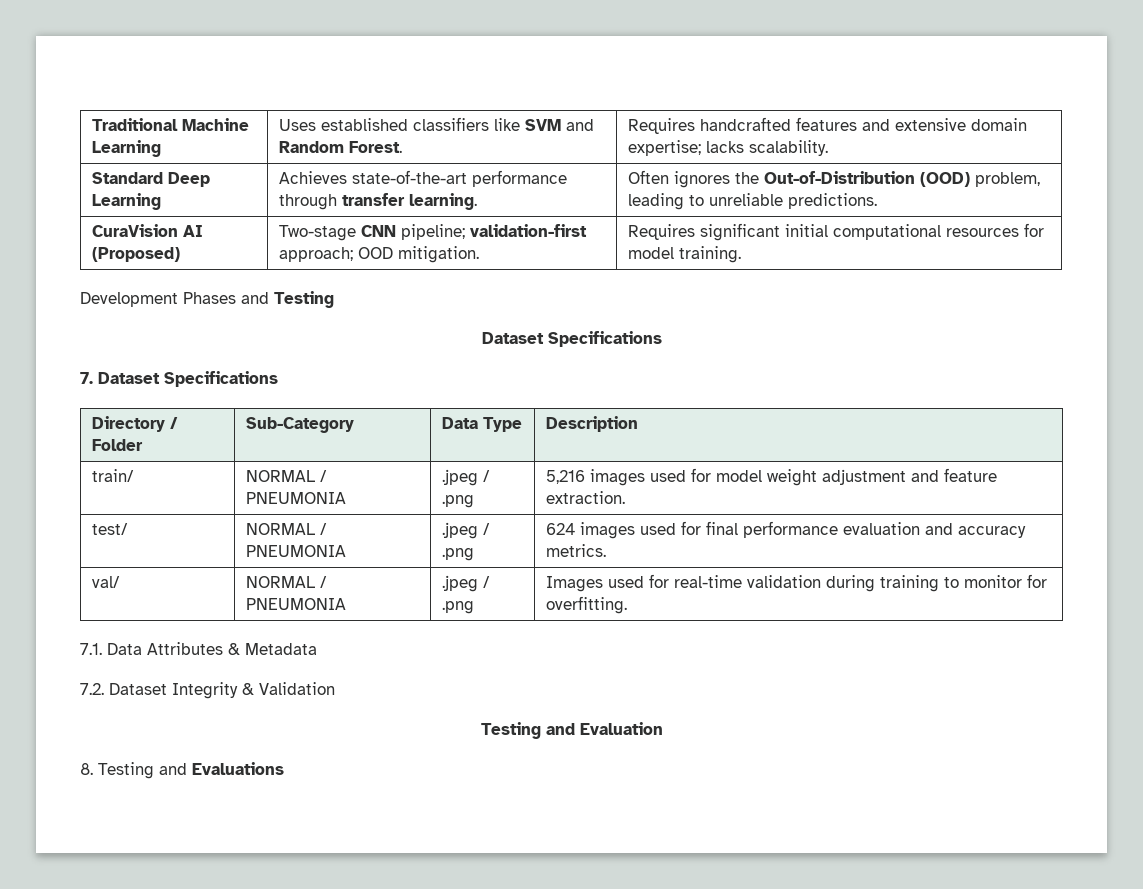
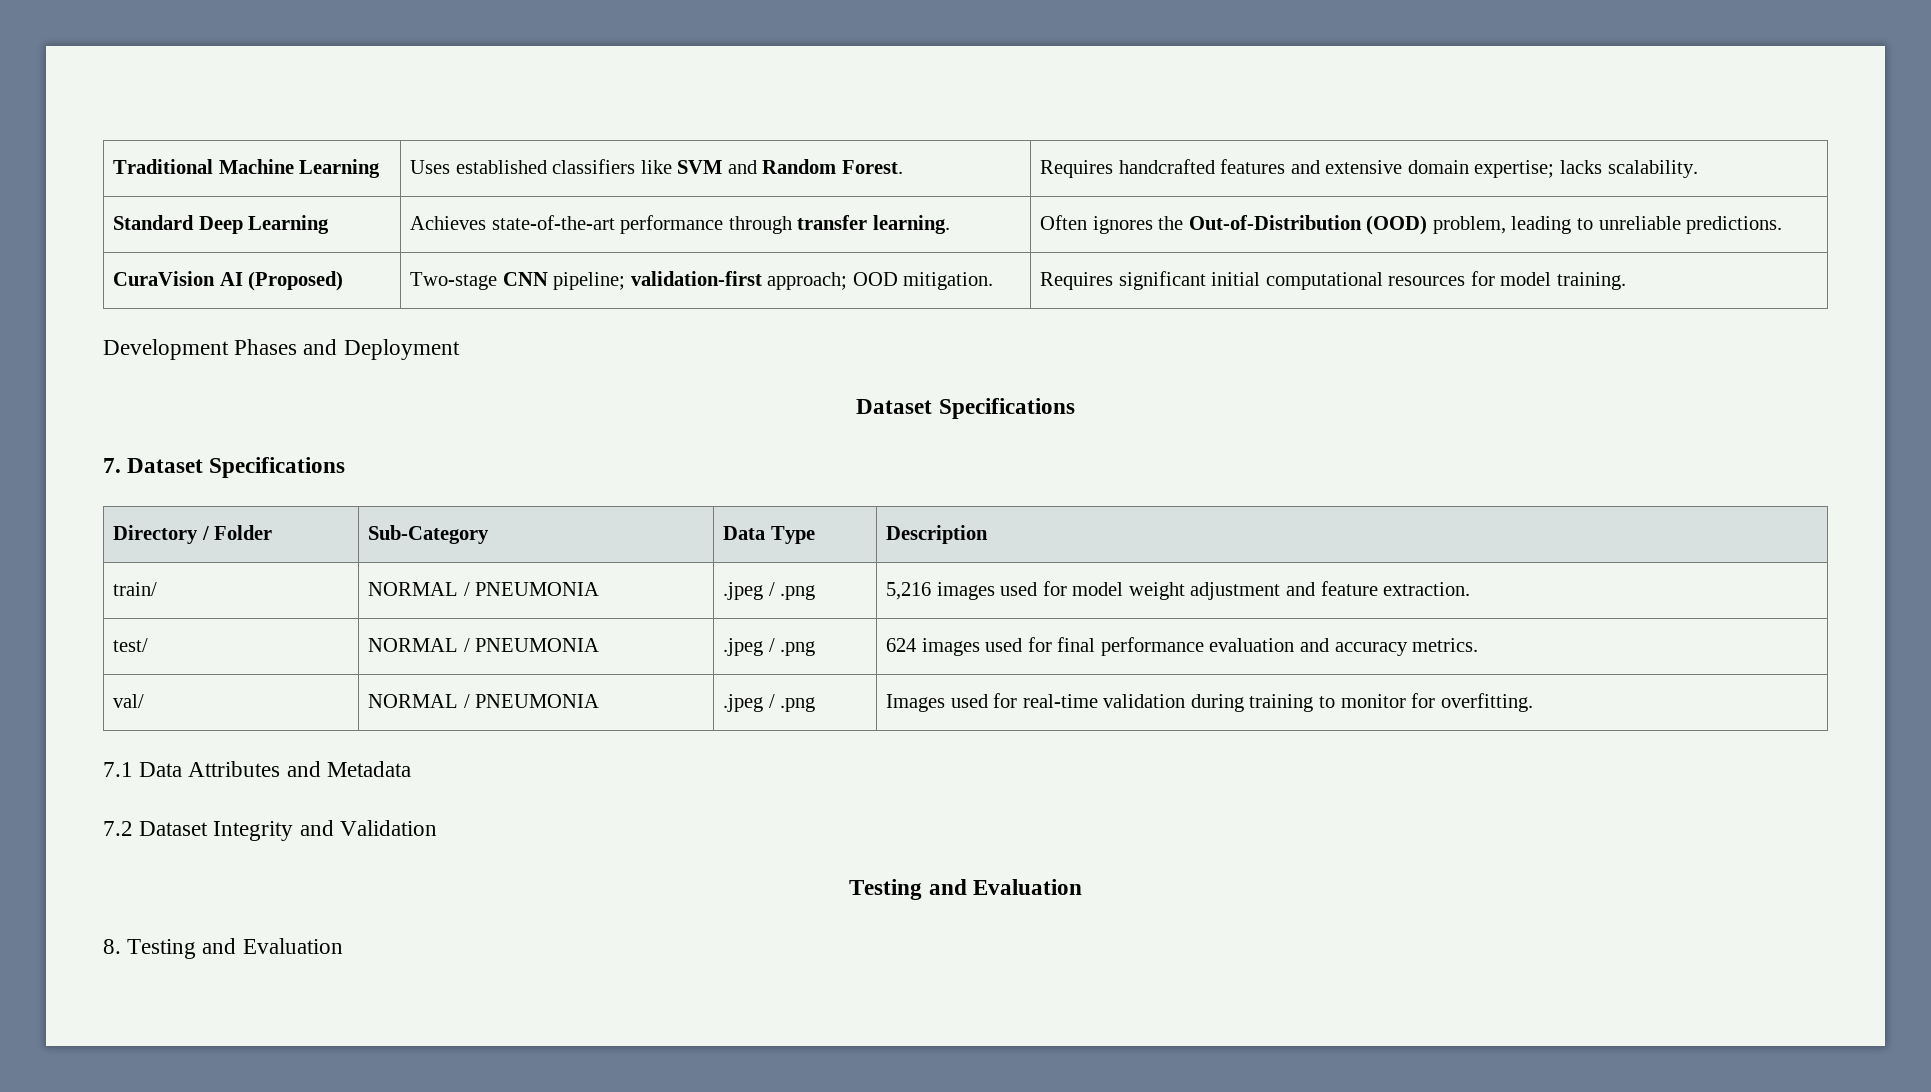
- Development Phases and Testing
+ Development Phases and Deployment
- 7.1. Data Attributes & Metadata
+ 7.1 Data Attributes and Metadata
- 7.2. Dataset Integrity & Validation
+ 7.2 Dataset Integrity and Validation
- 8. Testing and Evaluations
+ 8. Testing and Evaluation

